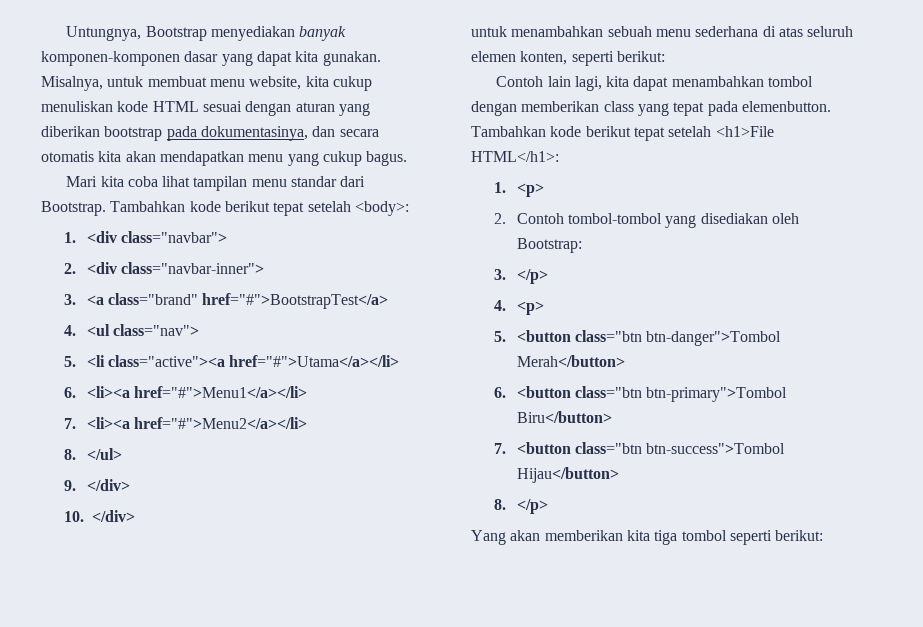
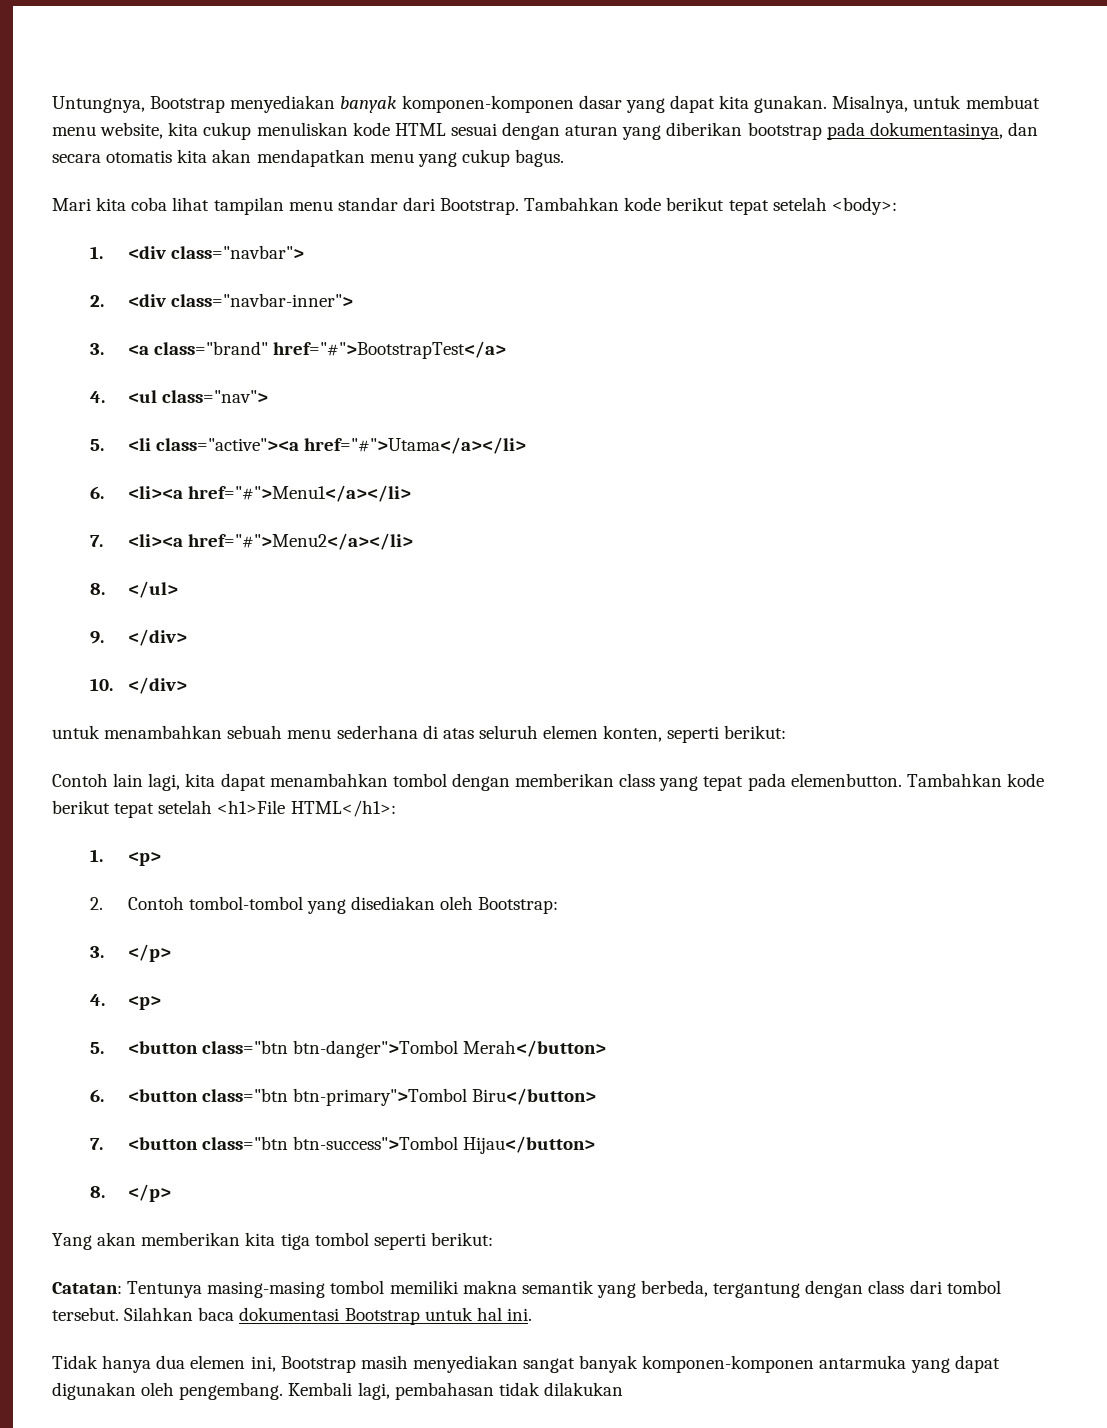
+ Catatan: Tentunya masing-masing tombol memiliki makna semantik yang berbeda, tergantung dengan class dari tombol tersebut. Silahkan baca dokumentasi Bootstrap untuk hal ini.
+ Tidak hanya dua elemen ini, Bootstrap masih menyediakan sangat banyak komponen-komponen antarmuka yang dapat digunakan oleh pengembang. Kembali lagi, pembahasan tidak dilakukan

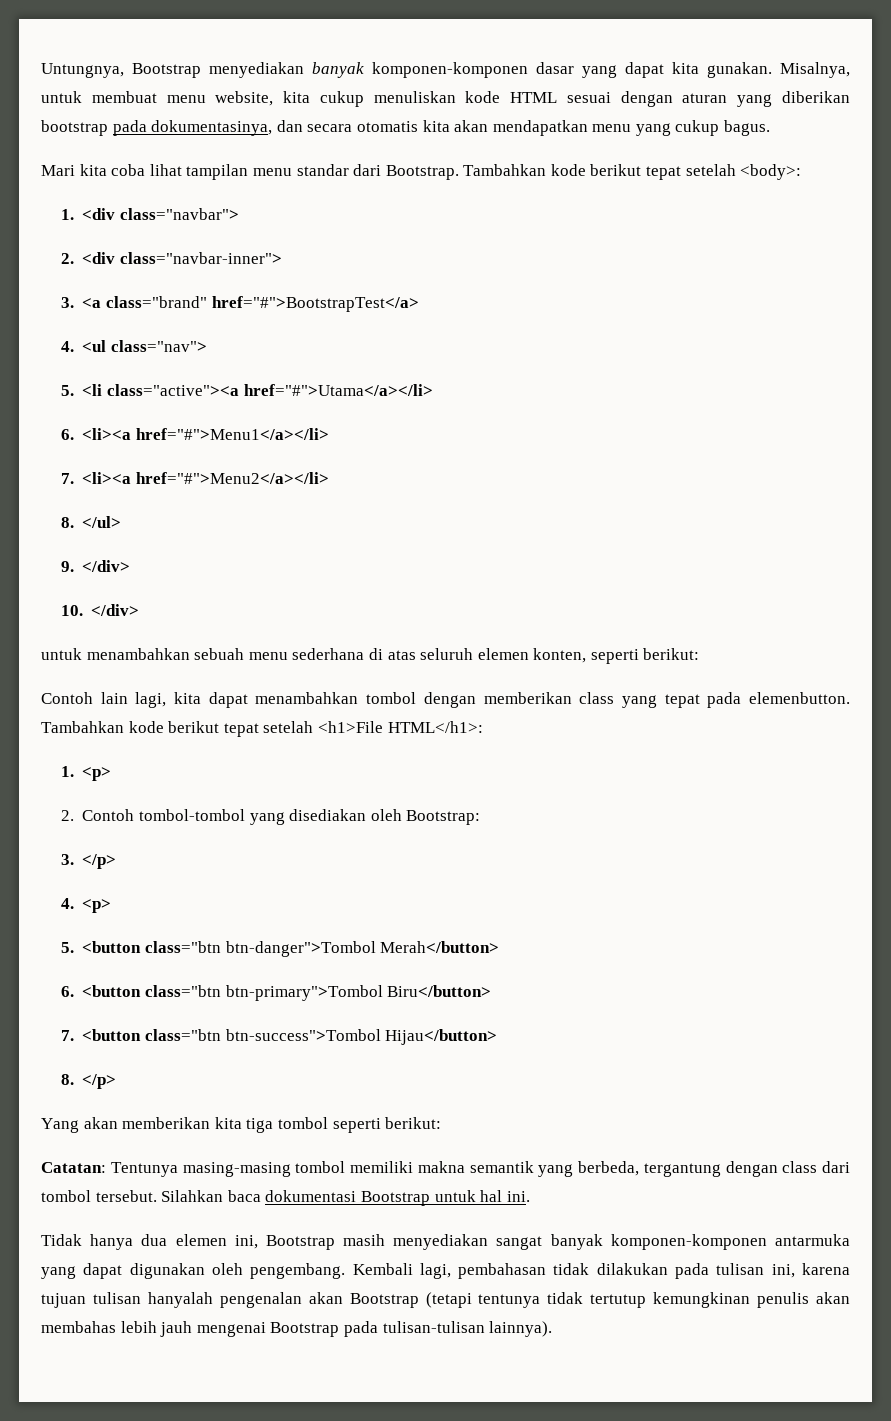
- Kembali lagi, pembahasan tidak dilakukan
+ Kembali lagi, pembahasan tidak dilakukan pada tulisan ini, karena tujuan tulisan hanyalah pengenalan akan Bootstrap (tetapi tentunya tidak tertutup kemungkinan penulis akan membahas lebih jauh mengenai Bootstrap pada tulisan-tulisan lainnya).

